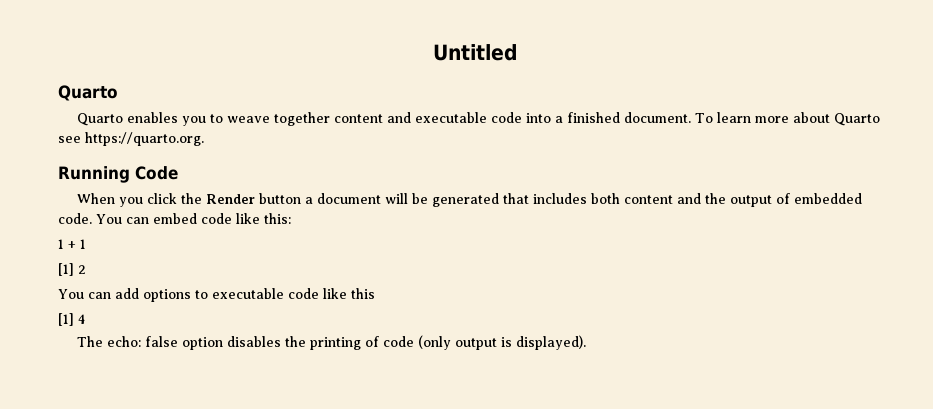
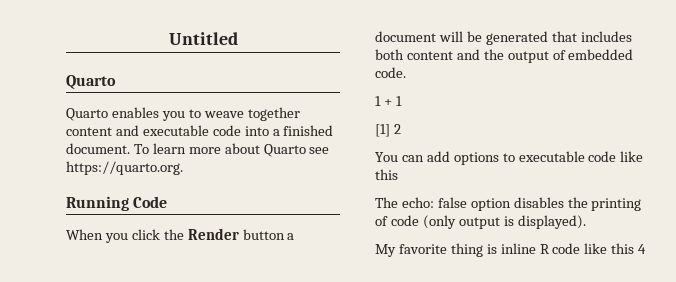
- You can embed code like this:
- [1] 4
+ My favorite thing is inline R code like this 4

